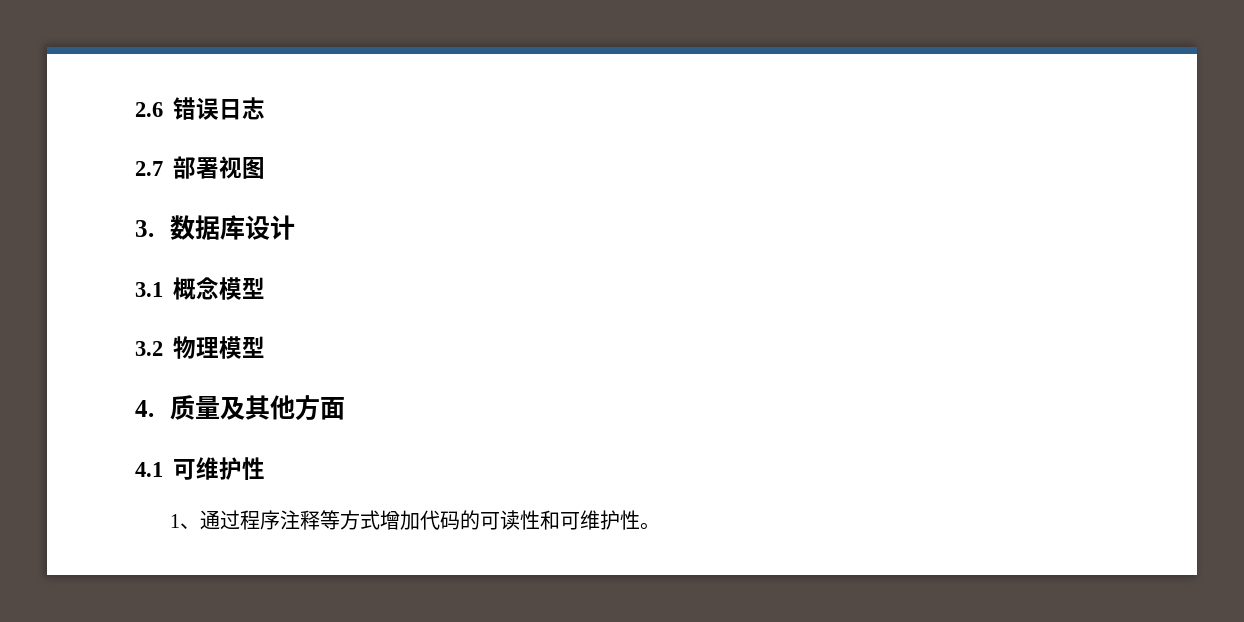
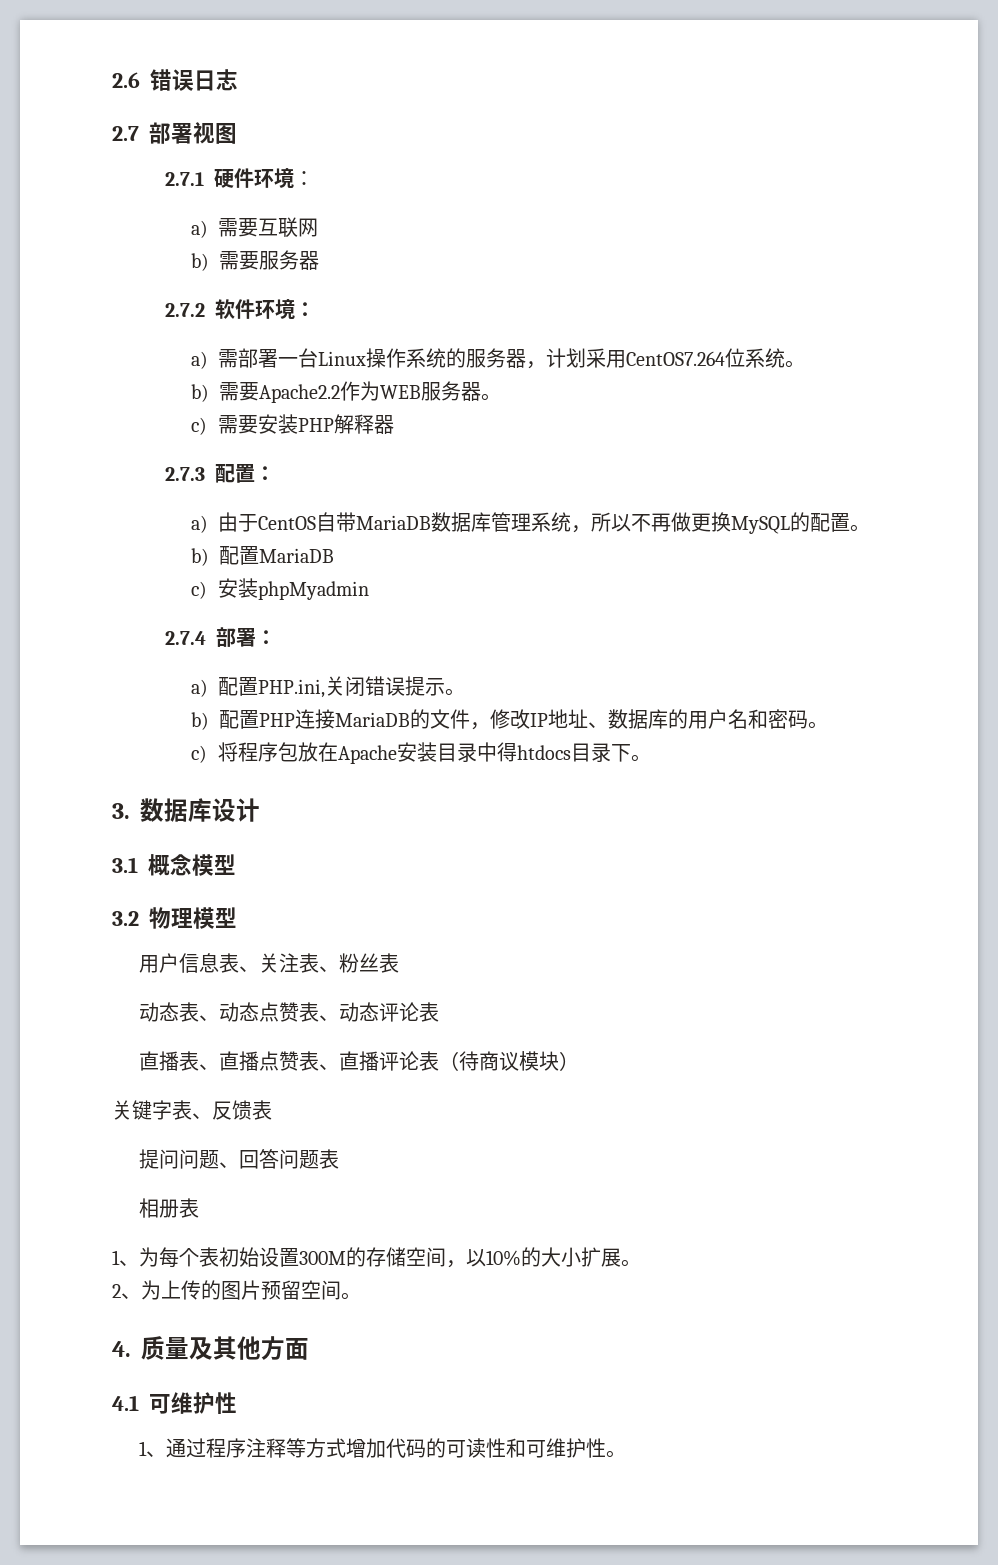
+ 2.7.1硬件环境：
+ a)需要互联网
+ b)需要服务器
+ 2.7.2软件环境：
+ a)需部署一台Linux操作系统的服务器，计划采用CentOS7.264位系统。
+ b)需要Apache2.2作为WEB服务器。
+ c)需要安装PHP解释器
+ 2.7.3配置：
+ a)由于CentOS自带MariaDB数据库管理系统，所以不再做更换MySQL的配置。
+ b)配置MariaDB
+ c)安装phpMyadmin
+ 2.7.4部署：
+ a)配置PHP.ini,关闭错误提示。
+ b)配置PHP连接MariaDB的文件，修改IP地址、数据库的用户名和密码。
+ c)将程序包放在Apache安装目录中得htdocs目录下。
+ 用户信息表、关注表、粉丝表
+ 动态表、动态点赞表、动态评论表
+ 直播表、直播点赞表、直播评论表（待商议模块）
+ 关键字表、反馈表
+ 提问问题、回答问题表
+ 相册表
+ 1、为每个表初始设置300M的存储空间，以10%的大小扩展。
+ 2、为上传的图片预留空间。

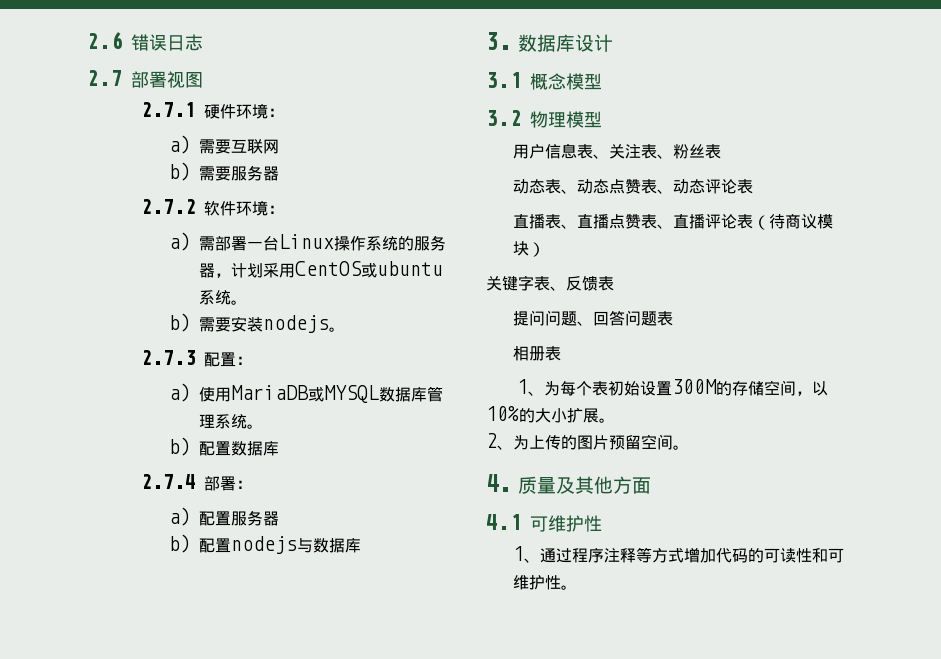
- a)需部署一台Linux操作系统的服务器，计划采用CentOS7.264位系统。
+ a)需部署一台Linux操作系统的服务器，计划采用CentOS或ubuntu系统。
- b)需要Apache2.2作为WEB服务器。
- c)需要安装PHP解释器
+ b)需要安装nodejs。
  2.7.3配置：
- a)由于CentOS自带MariaDB数据库管理系统，所以不再做更换MySQL的配置。
- b)配置MariaDB
- c)安装phpMyadmin
+ a)使用MariaDB或MYSQL数据库管理系统。
+ b)配置数据库
- a)配置PHP.ini,关闭错误提示。
- b)配置PHP连接MariaDB的文件，修改IP地址、数据库的用户名和密码。
- c)将程序包放在Apache安装目录中得htdocs目录下。
+ a)配置服务器
+ b)配置nodejs与数据库

